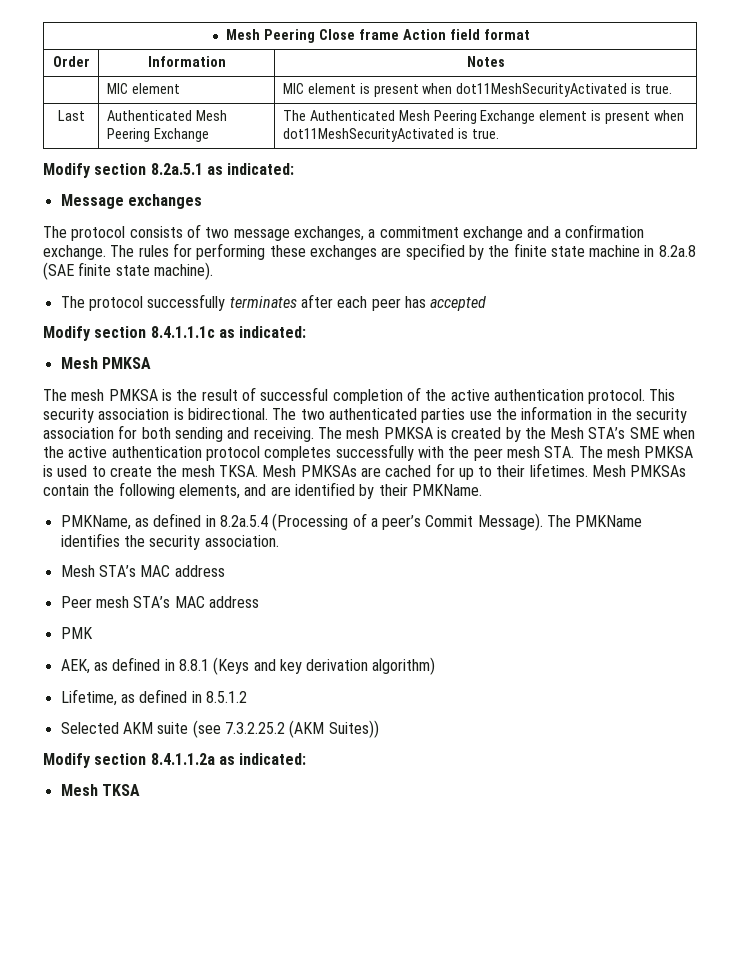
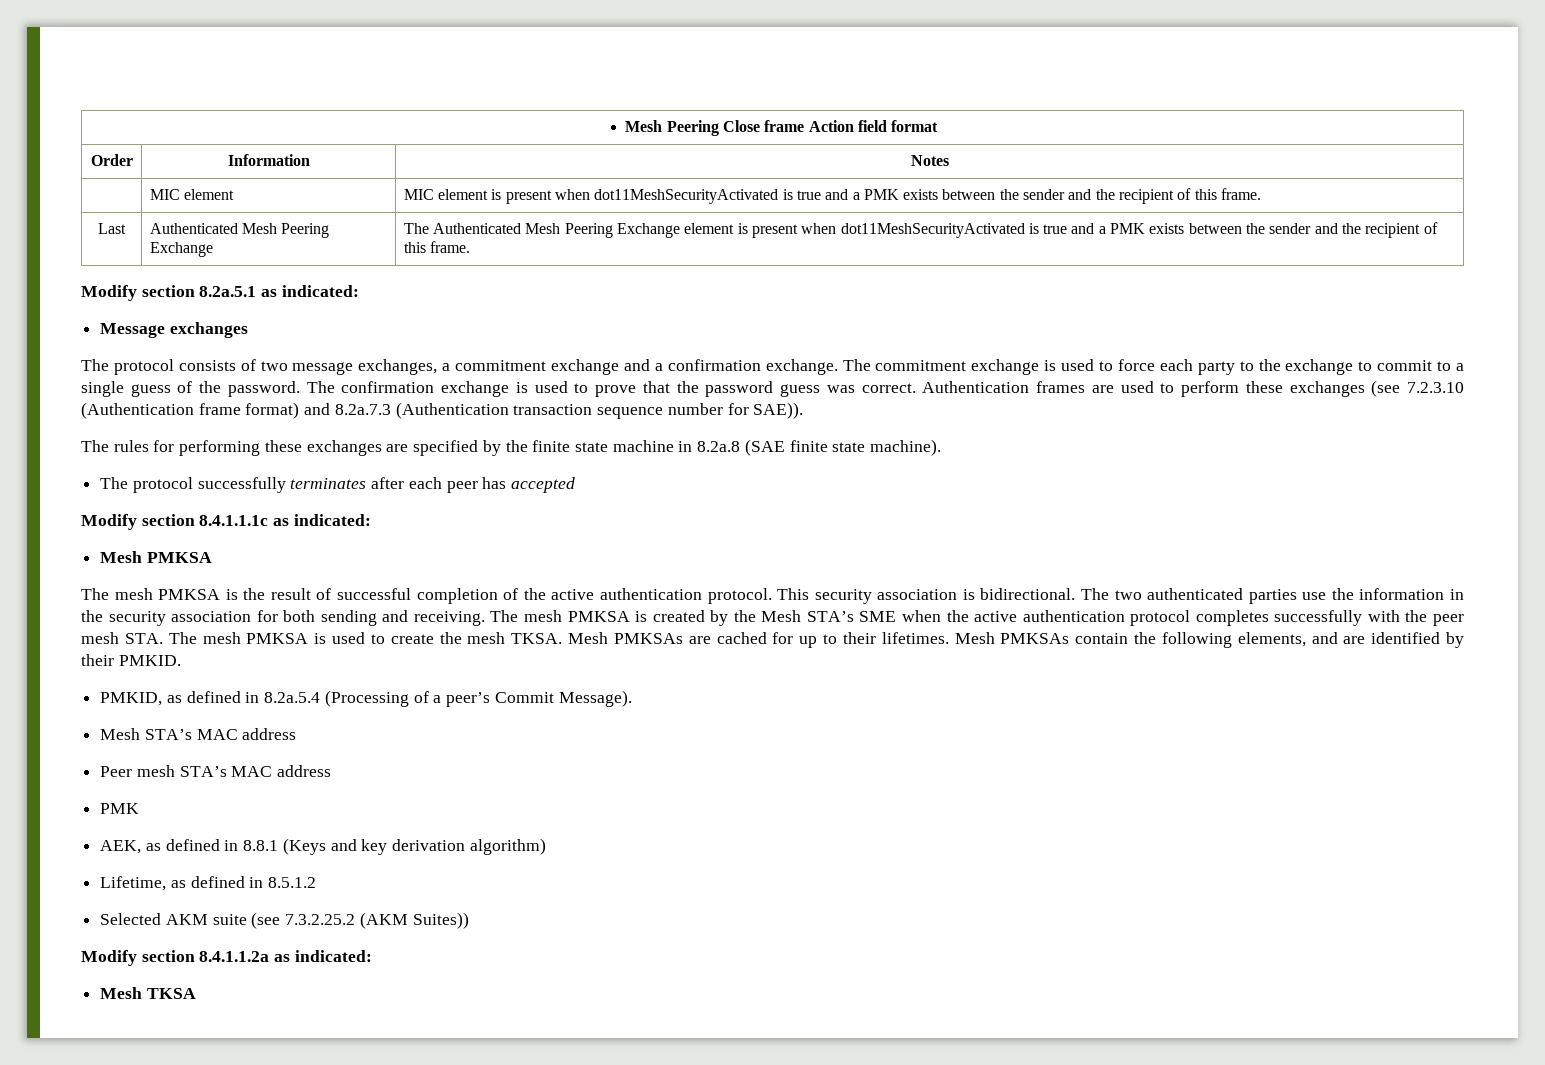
- | MIC element | MIC element is present when dot11MeshSecurityActivated is true.
+ | MIC element | MIC element is present when dot11MeshSecurityActivated is true and a PMK exists between the sender and the recipient of this frame.
- Last | Authenticated Mesh Peering Exchange | The Authenticated Mesh Peering Exchange element is present when dot11MeshSecurityActivated is true.
+ Last | Authenticated Mesh Peering Exchange | The Authenticated Mesh Peering Exchange element is present when dot11MeshSecurityActivated is true and a PMK exists between the sender and the recipient of this frame.
+ The commitment exchange is used to force each party to the exchange to commit to a single guess of the password. The confirmation exchange is used to prove that the password guess was correct. Authentication frames are used to perform these exchanges (see 7.2.3.10 (Authentication frame format) and 8.2a.7.3 (Authentication transaction sequence number for SAE)).
- Mesh PMKSAs contain the following elements, and are identified by their PMKName.
- PMKName, as defined in 8.2a.5.4 (Processing of a peer’s Commit Message). The PMKName identifies the security association.
+ Mesh PMKSAs contain the following elements, and are identified by their PMKID.
+ PMKID, as defined in 8.2a.5.4 (Processing of a peer’s Commit Message).

